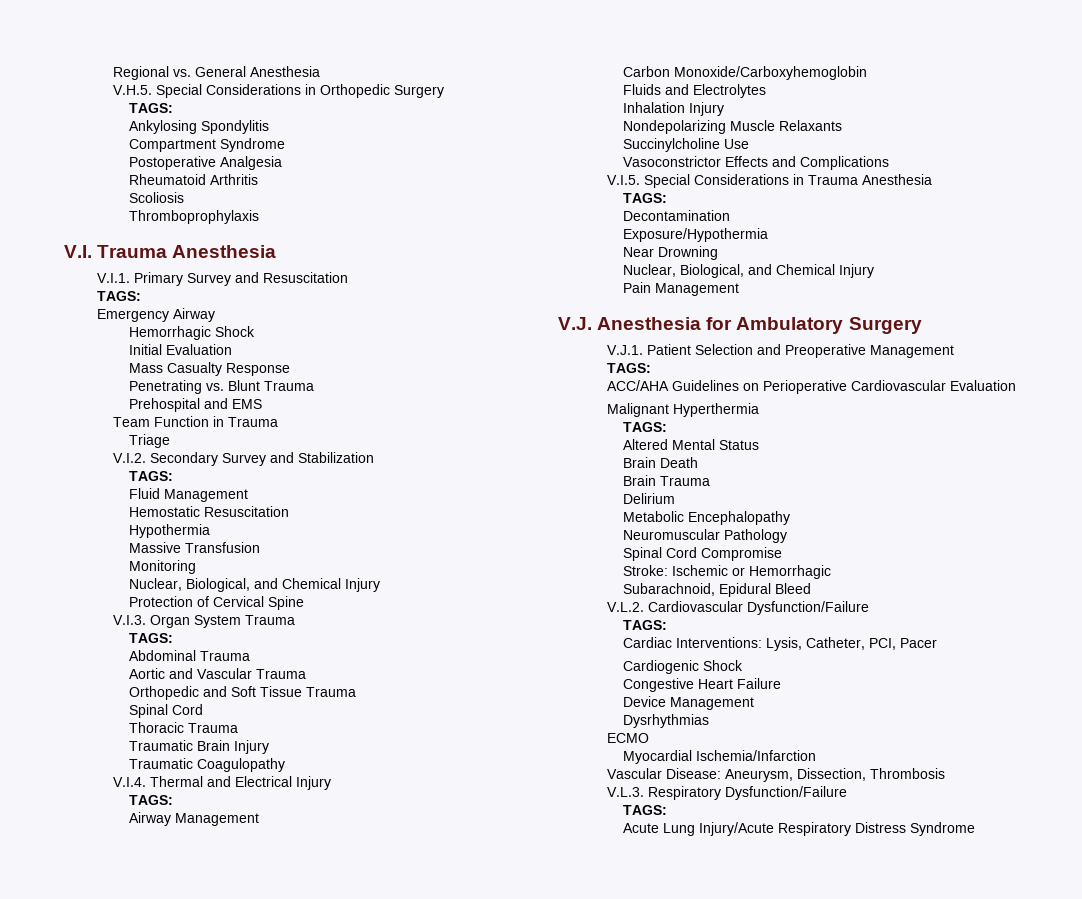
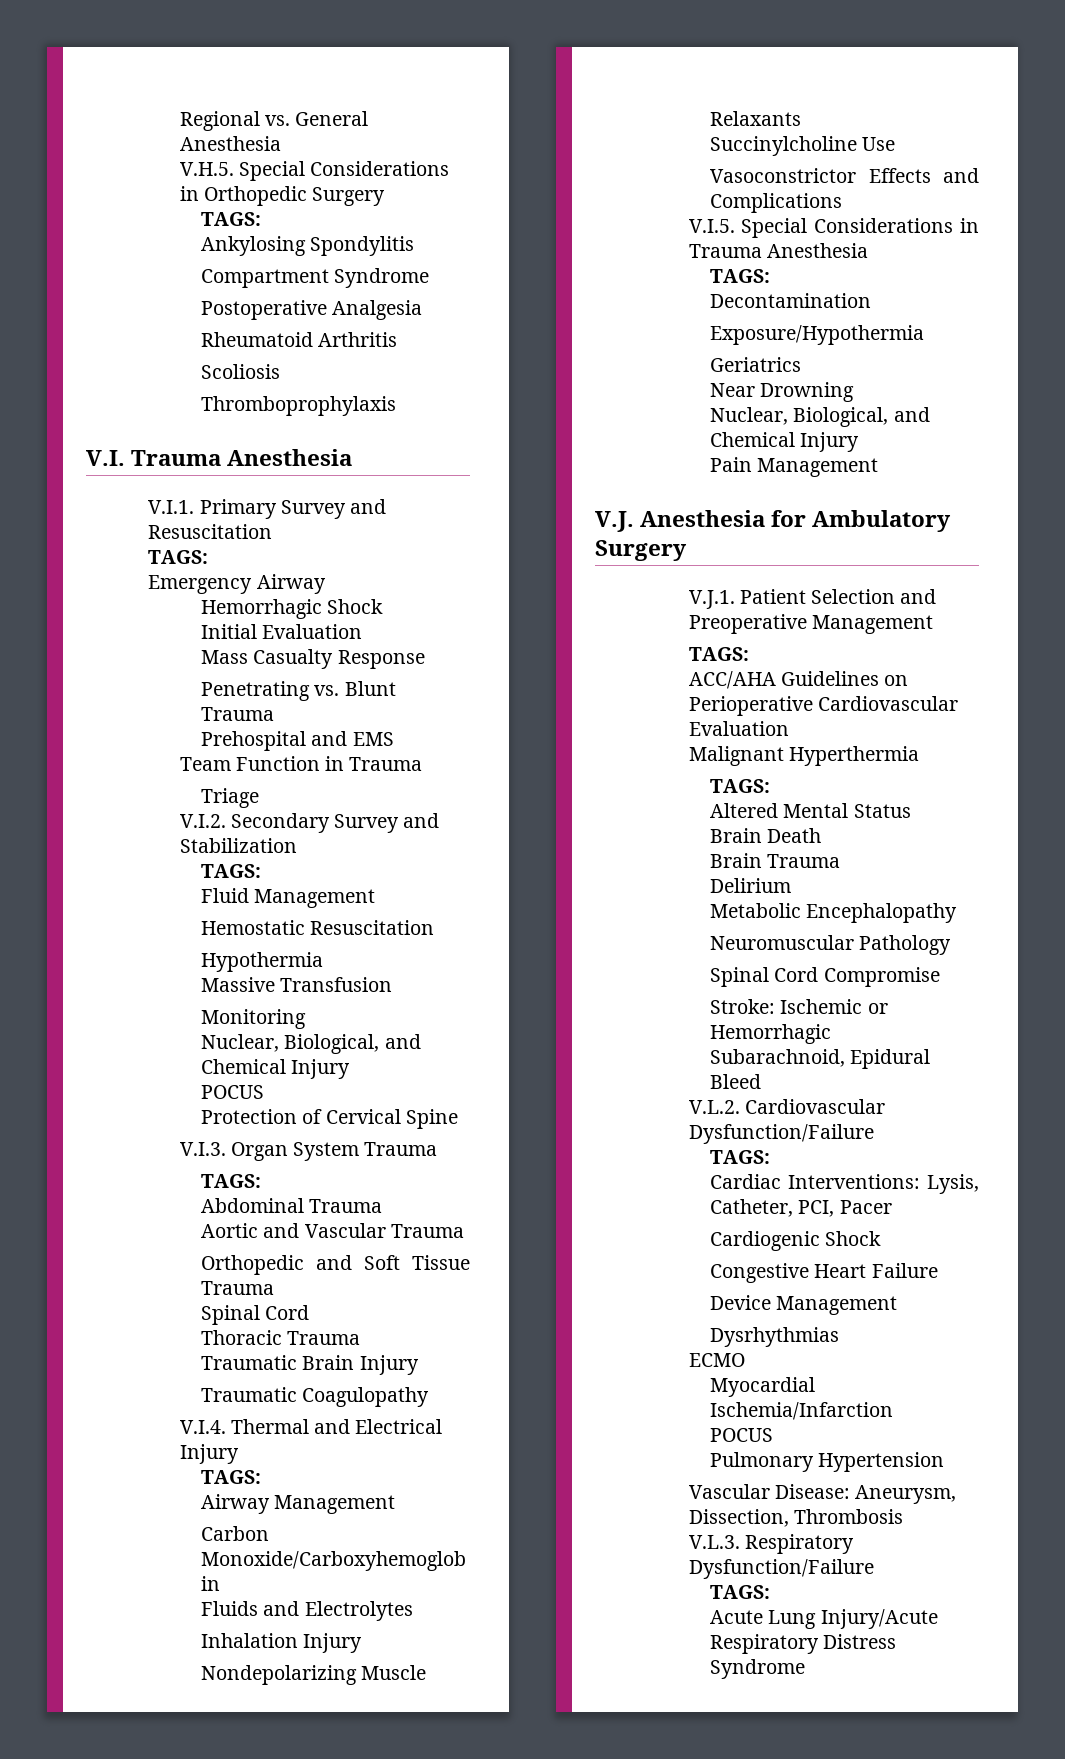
  Monitoring
  Nuclear, Biological, and Chemical Injury
+ POCUS
+ Geriatrics
  Myocardial Ischemia/Infarction
+ POCUS
+ Pulmonary Hypertension

